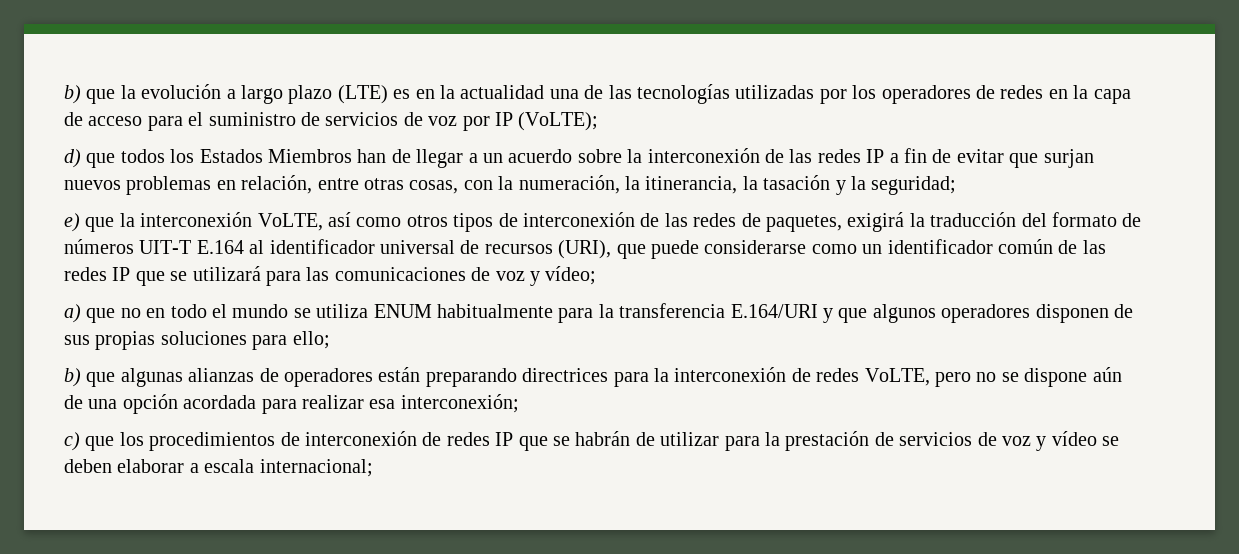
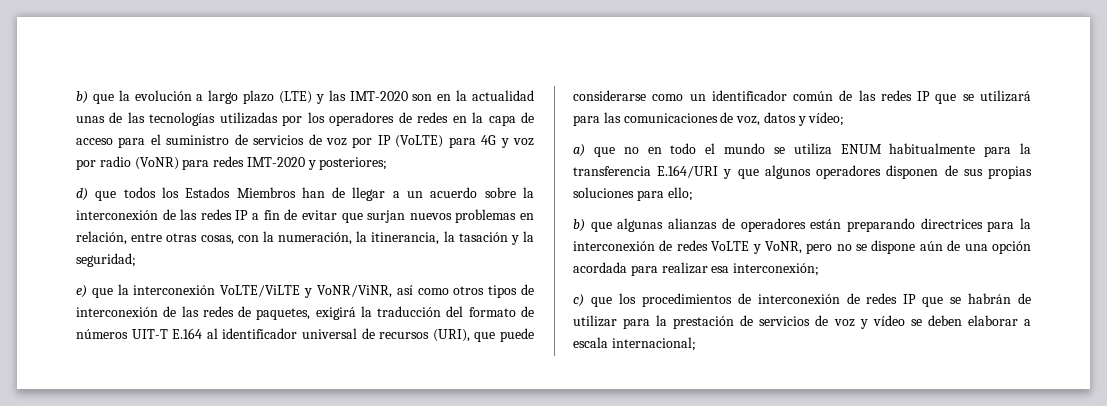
- b) que la evolución a largo plazo (LTE) es en la actualidad una de las tecnologías utilizadas por los operadores de redes en la capa de acceso para el suministro de servicios de voz por IP (VoLTE);
+ b) que la evolución a largo plazo (LTE) y las IMT-2020 son en la actualidad unas de las tecnologías utilizadas por los operadores de redes en la capa de acceso para el suministro de servicios de voz por IP (VoLTE) para 4G y voz por radio (VoNR) para redes IMT-2020 y posteriores;
- e) que la interconexión VoLTE, así como otros tipos de interconexión de las redes de paquetes, exigirá la traducción del formato de números UIT-T E.164 al identificador universal de recursos (URI), que puede considerarse como un identificador común de las redes IP que se utilizará para las comunicaciones de voz y vídeo;
+ e) que la interconexión VoLTE/ViLTE y VoNR/ViNR, así como otros tipos de interconexión de las redes de paquetes, exigirá la traducción del formato de números UIT-T E.164 al identificador universal de recursos (URI), que puede considerarse como un identificador común de las redes IP que se utilizará para las comunicaciones de voz, datos y vídeo;
- b) que algunas alianzas de operadores están preparando directrices para la interconexión de redes VoLTE, pero no se dispone aún de una opción acordada para realizar esa interconexión;
+ b) que algunas alianzas de operadores están preparando directrices para la interconexión de redes VoLTE y VoNR, pero no se dispone aún de una opción acordada para realizar esa interconexión;

